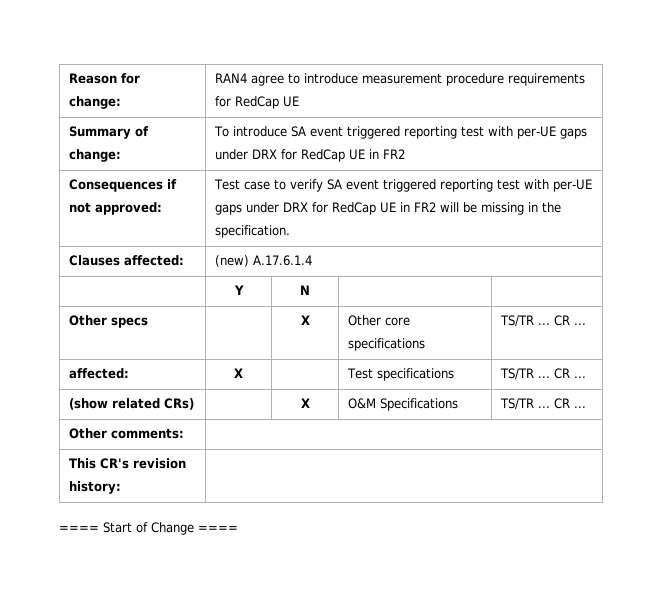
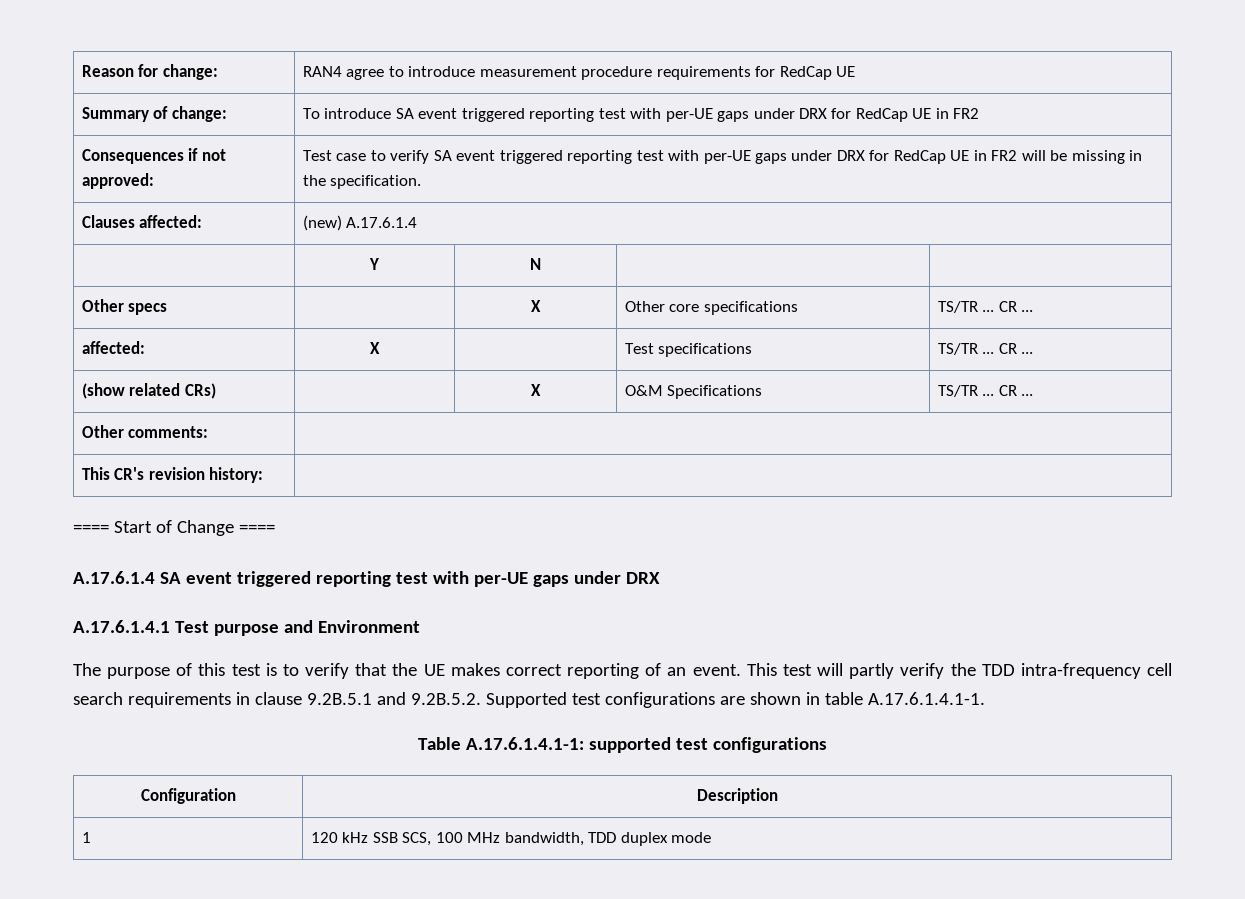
+ A.17.6.1.4 SA event triggered reporting test with per-UE gaps under DRX
+ A.17.6.1.4.1 Test purpose and Environment
+ The purpose of this test is to verify that the UE makes correct reporting of an event. This test will partly verify the TDD intra-frequency cell search requirements in clause 9.2B.5.1 and 9.2B.5.2. Supported test configurations are shown in table A.17.6.1.4.1-1.
+ Table A.17.6.1.4.1-1: supported test configurations
+ Configuration | Description
+ 1 | 120 kHz SSB SCS, 100 MHz bandwidth, TDD duplex mode

